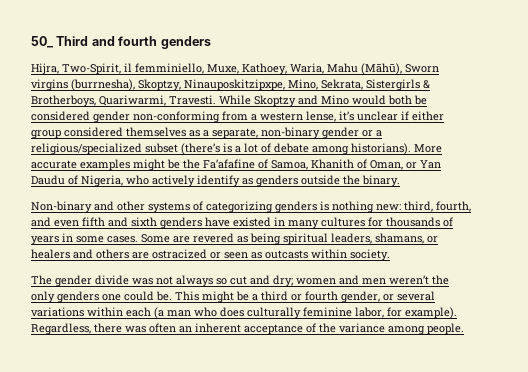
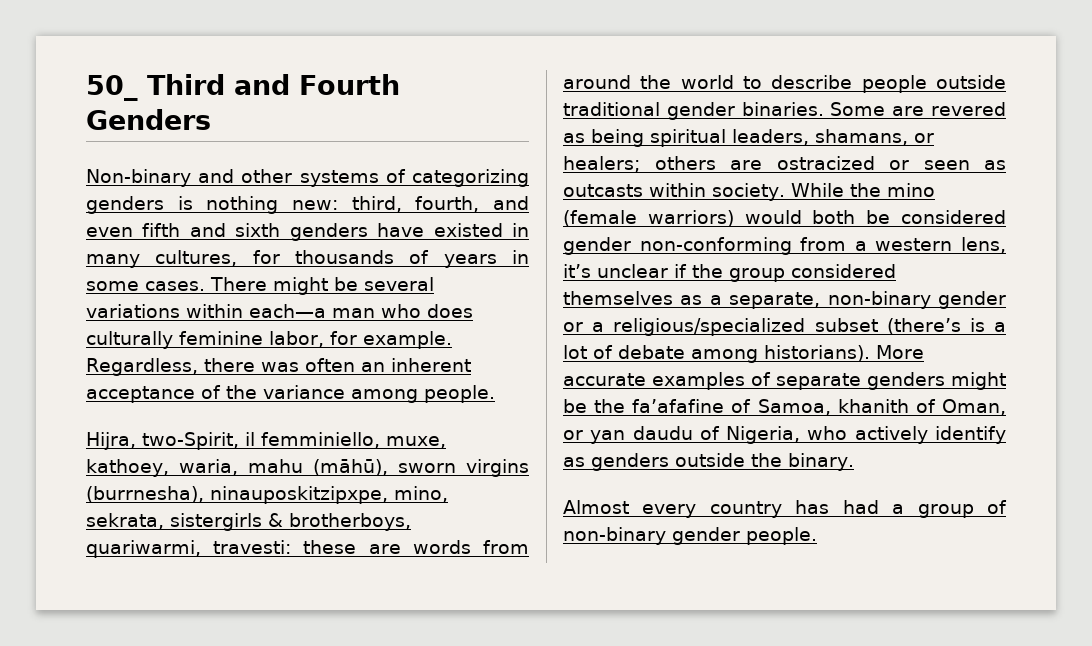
- 50_ Third and fourth genders
+ 50_ Third and Fourth Genders
+ Non-binary and other systems of categorizing genders is nothing new: third, fourth, and even fifth and sixth genders have existed in many cultures, for thousands of years in some cases. There might be several variations within each—a man who does culturally feminine labor, for example. Regardless, there was often an inherent acceptance of the variance among people.
- Hijra, Two-Spirit, il femminiello, Muxe, Kathoey, Waria, Mahu (Māhū), Sworn virgins (burrnesha), Skoptzy, Ninauposkitzipxpe, Mino, Sekrata, Sistergirls & Brotherboys, Quariwarmi, Travesti. While Skoptzy and Mino would both be considered gender non-conforming from a western lense, it’s unclear if either group considered themselves as a separate, non-binary gender or a religious/specialized subset (there’s is a lot of debate among historians).
+ Hijra, two-Spirit, il femminiello, muxe, kathoey, waria, mahu (māhū), sworn virgins (burrnesha), ninauposkitzipxpe, mino, sekrata, sistergirls & brotherboys, quariwarmi, travesti: these are words from around the world to describe people outside traditional gender binaries. Some are revered as being spiritual leaders, shamans, or healers; others are ostracized or seen as outcasts within society. While the mino (female warriors) would both be considered gender non-conforming from a western lens, it’s unclear if the group considered themselves as a separate, non-binary gender or a religious/specialized subset (there’s is a lot of debate among historians).
- More accurate examples might be the Fa’afafine of Samoa, Khanith of Oman, or Yan Daudu of Nigeria, who actively identify as genders outside the binary.
+ More accurate examples of separate genders might be the fa’afafine of Samoa, khanith of Oman, or yan daudu of Nigeria, who actively identify as genders outside the binary.
- Non-binary and other systems of categorizing genders is nothing new: third, fourth, and even fifth and sixth genders have existed in many cultures for thousands of years in some cases. Some are revered as being spiritual leaders, shamans, or healers and others are ostracized or seen as outcasts within society.
- The gender divide was not always so cut and dry; women and men weren’t the only genders one could be. This might be a third or fourth gender, or several variations within each (a man who does culturally feminine labor, for example). Regardless, there was often an inherent acceptance of the variance among people.
+ Almost every country has had a group of non-binary gender people.

